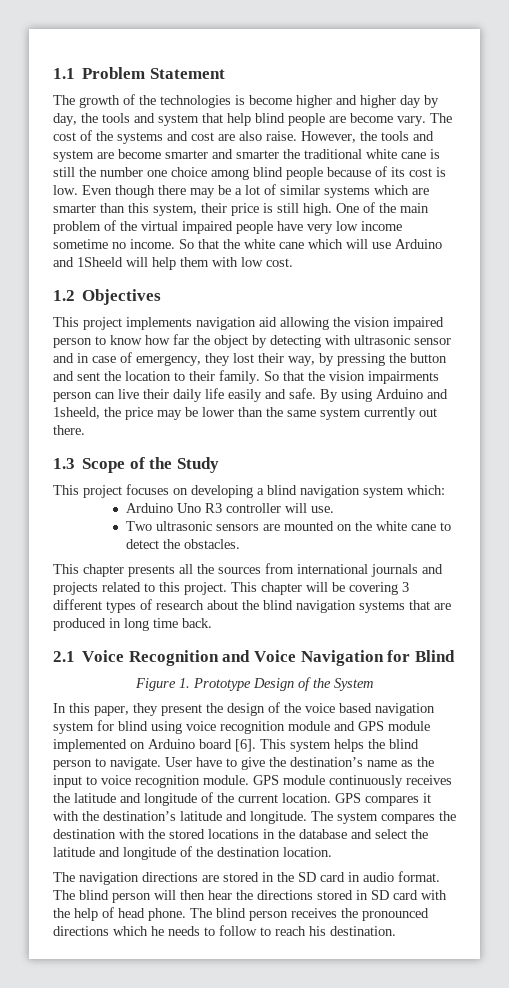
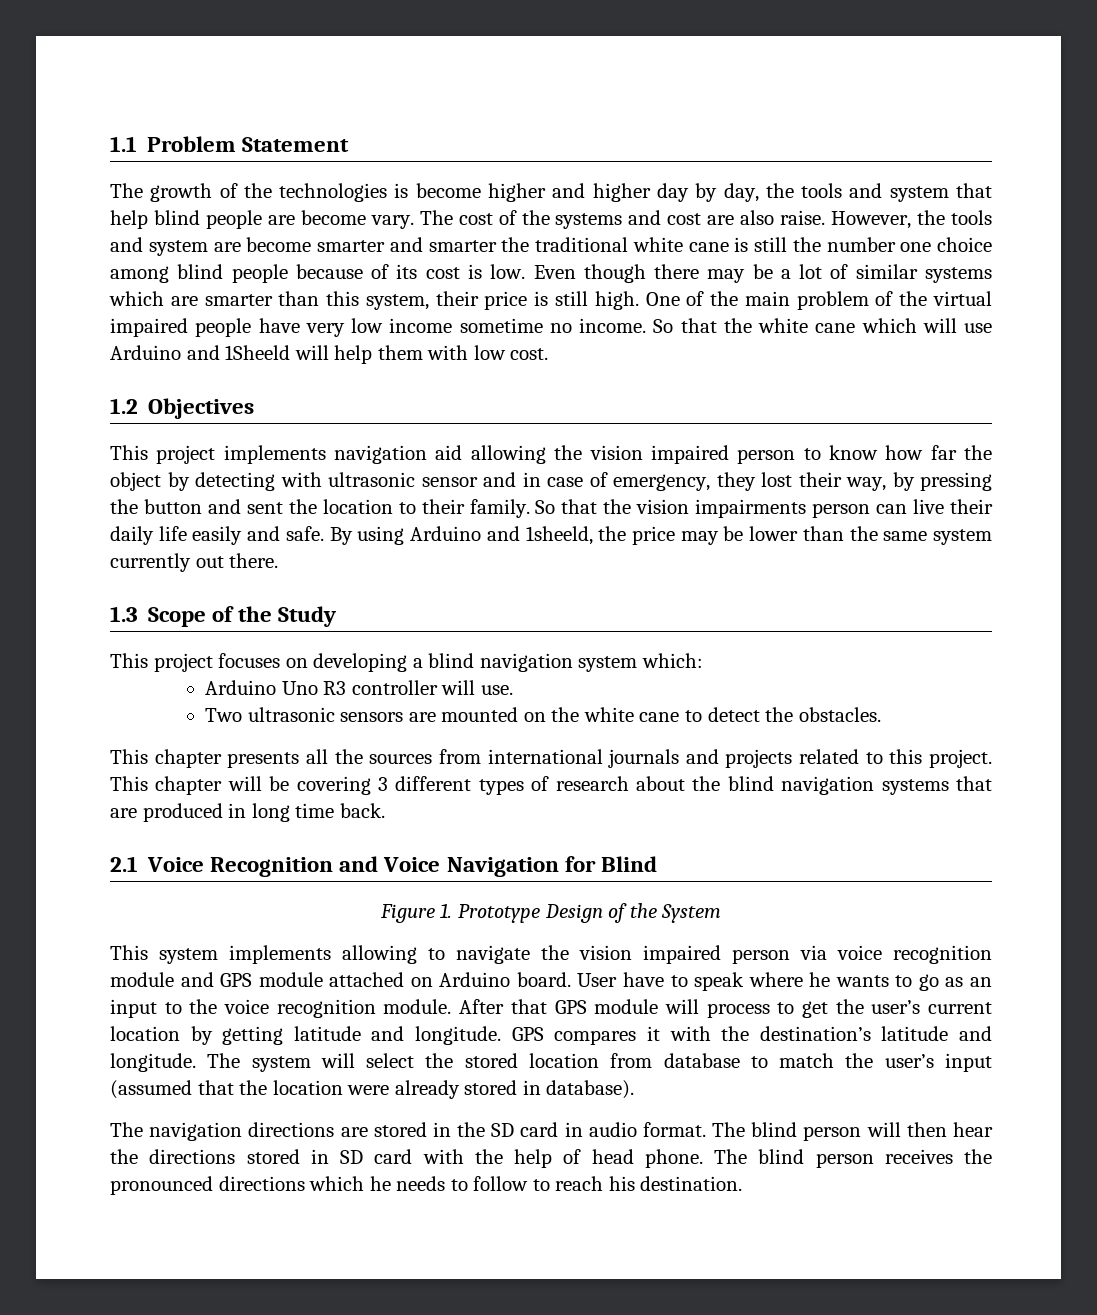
- In this paper, they present the design of the voice based navigation system for blind using voice recognition module and GPS module implemented on Arduino board [6]. This system helps the blind person to navigate. User have to give the destination’s name as the input to voice recognition module.
+ This system implements allowing to navigate the vision impaired person via voice recognition module and GPS module attached on Arduino board. User have to speak where he wants to go as an input to the voice recognition module.
- GPS module continuously receives the latitude and longitude of the current location.
+ After that GPS module will process to get the user’s current location by getting latitude and longitude.
- The system compares the destination with the stored locations in the database and select the latitude and longitude of the destination location.
+ The system will select the stored location from database to match the user’s input (assumed that the location were already stored in database).

